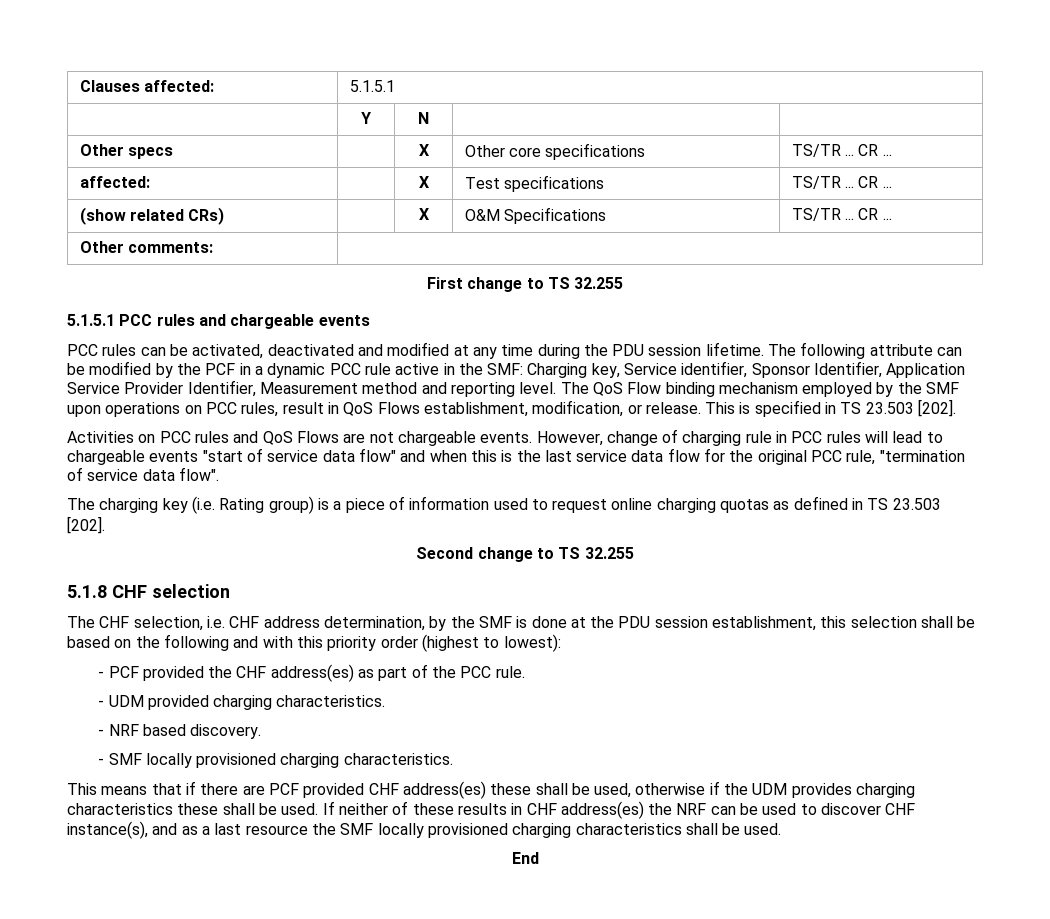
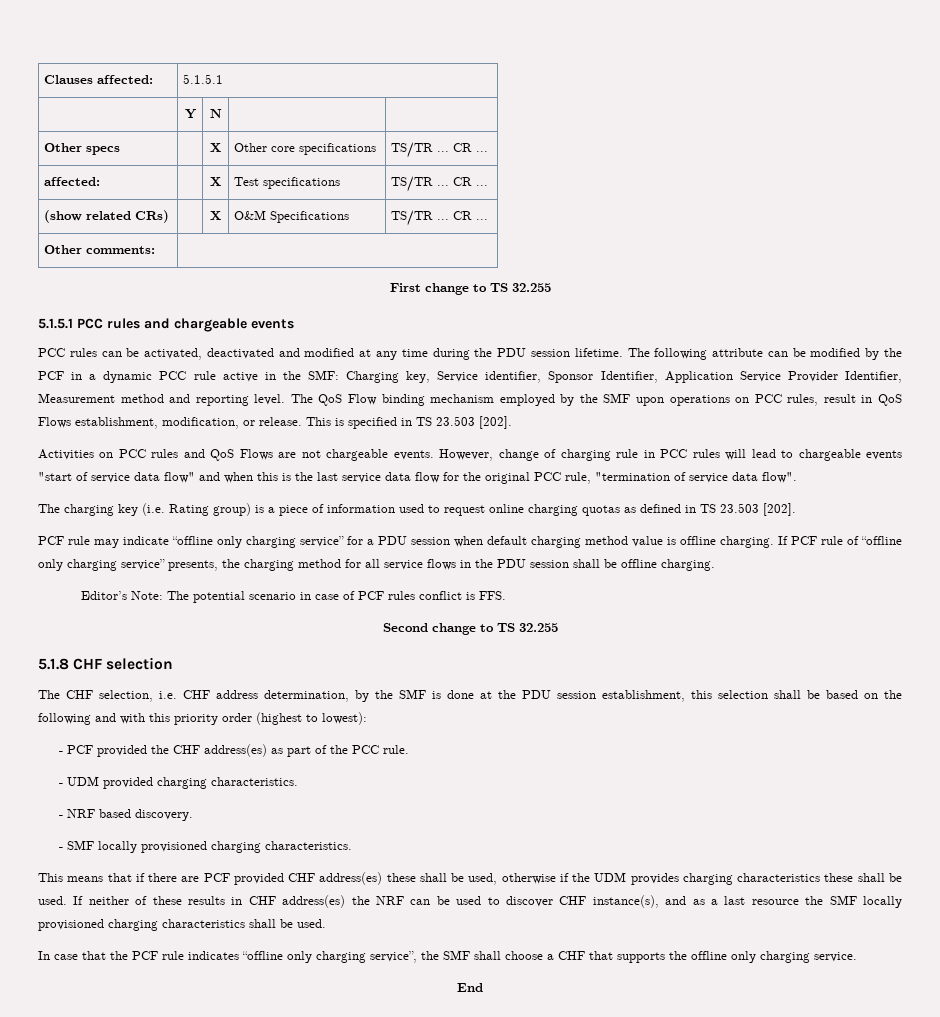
+ PCF rule may indicate “offline only charging service” for a PDU session when default charging method value is offline charging. If PCF rule of “offline only charging service” presents, the charging method for all service flows in the PDU session shall be offline charging.
+ Editor’s Note: The potential scenario in case of PCF rules conflict is FFS.
+ In case that the PCF rule indicates “offline only charging service”, the SMF shall choose a CHF that supports the offline only charging service.

